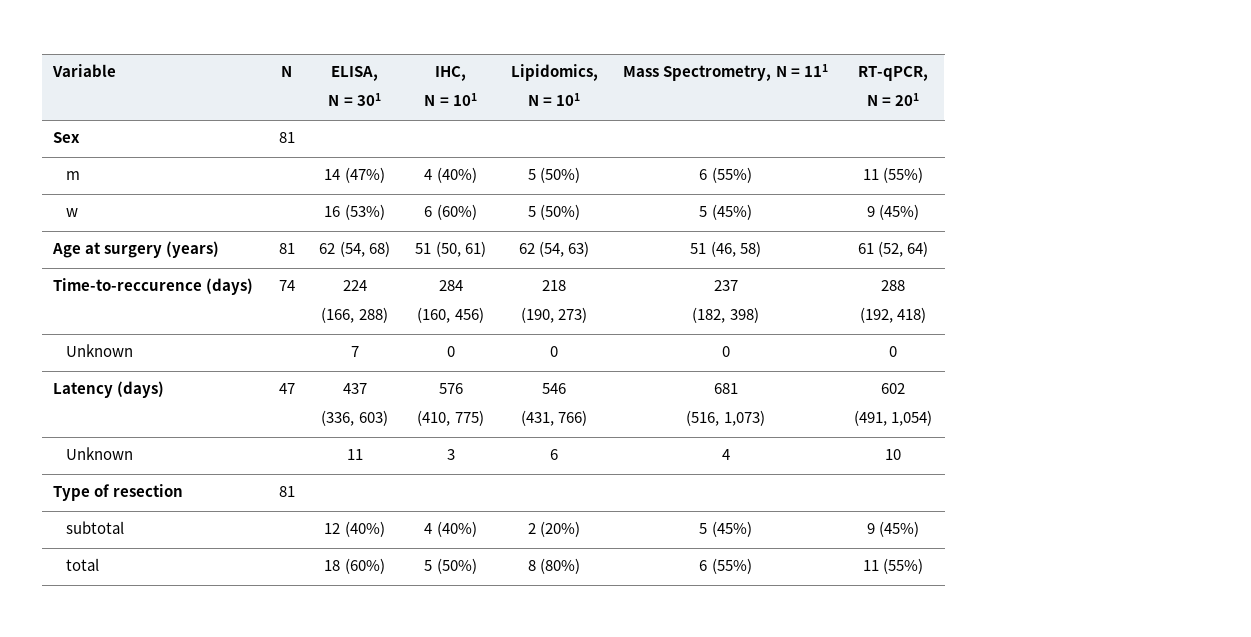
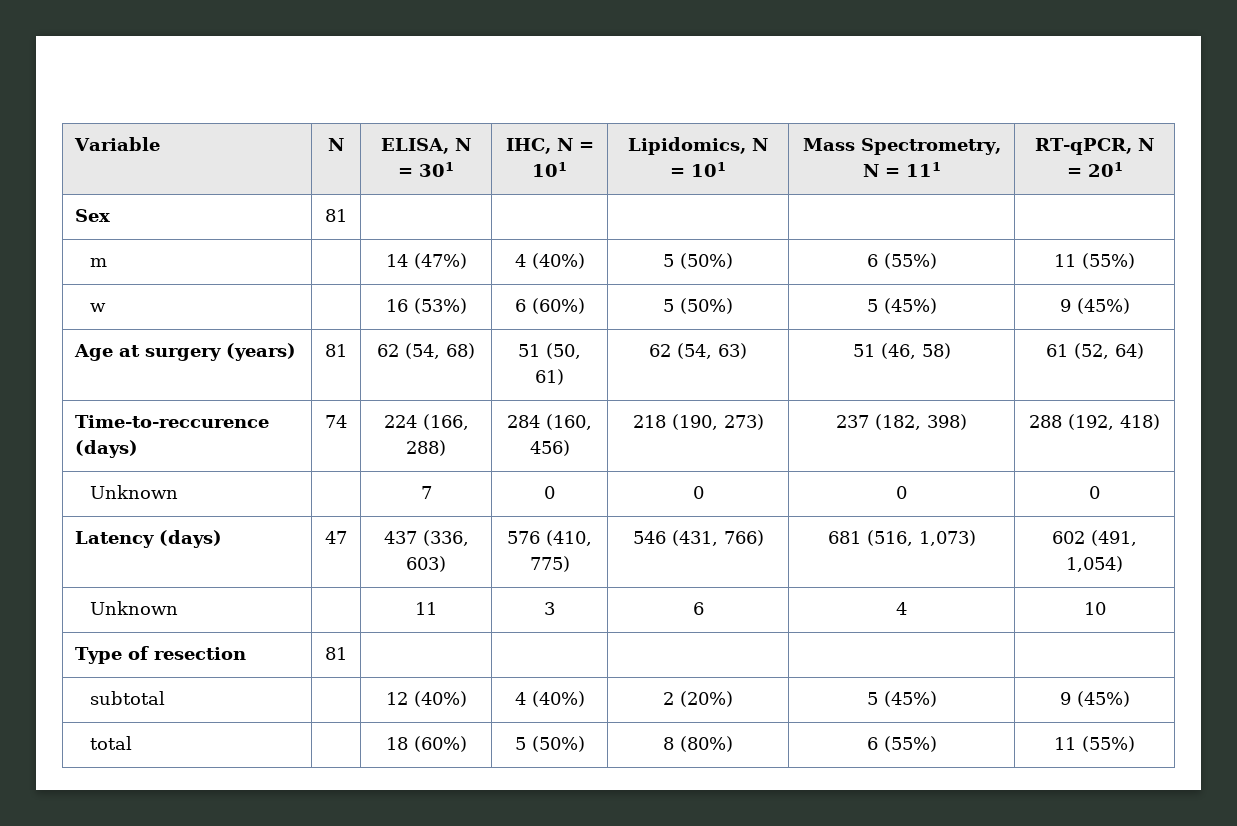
- Variable | N | ELISA,
- N = 301 | IHC,
- N = 101 | Lipidomics,
- N = 101 | Mass Spectrometry, N = 111 | RT-qPCR,
- N = 201
+ Variable | N | ELISA, N = 301 | IHC, N = 101 | Lipidomics, N = 101 | Mass Spectrometry, N = 111 | RT-qPCR, N = 201
- Time-to-reccurence (days) | 74 | 224
- (166, 288) | 284
- (160, 456) | 218
- (190, 273) | 237
- (182, 398) | 288
- (192, 418)
+ Time-to-reccurence (days) | 74 | 224 (166, 288) | 284 (160, 456) | 218 (190, 273) | 237 (182, 398) | 288 (192, 418)
- Latency (days) | 47 | 437
- (336, 603) | 576
- (410, 775) | 546
- (431, 766) | 681
- (516, 1,073) | 602
- (491, 1,054)
+ Latency (days) | 47 | 437 (336, 603) | 576 (410, 775) | 546 (431, 766) | 681 (516, 1,073) | 602 (491, 1,054)

